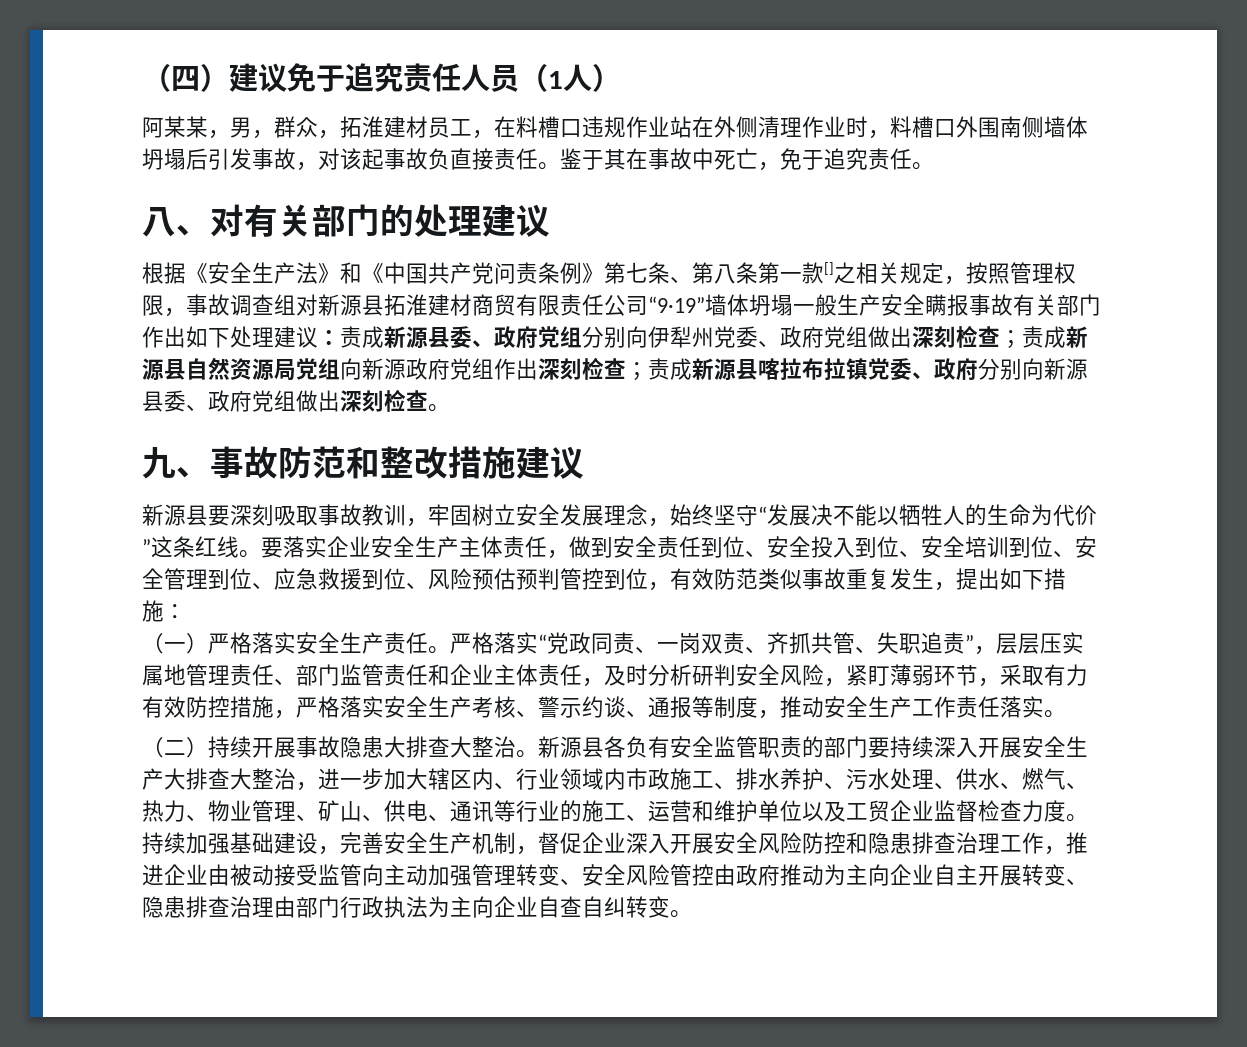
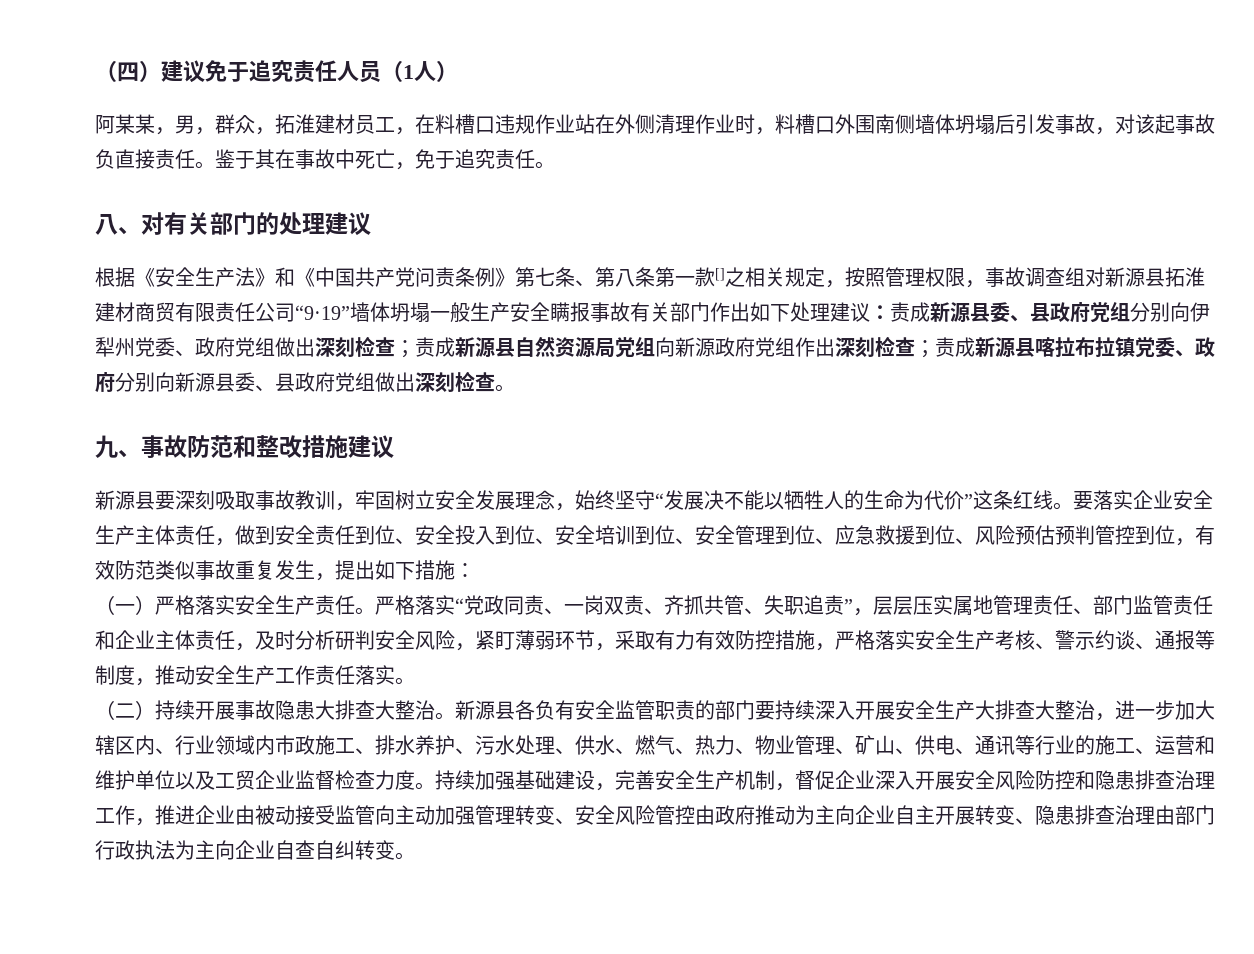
- 责成新源县委、政府党组分别向伊犁州党委、政府党组做出深刻检查；
+ 责成新源县委、县政府党组分别向伊犁州党委、政府党组做出深刻检查；
- 责成新源县喀拉布拉镇党委、政府分别向新源县委、政府党组做出深刻检查。
+ 责成新源县喀拉布拉镇党委、政府分别向新源县委、县政府党组做出深刻检查。

